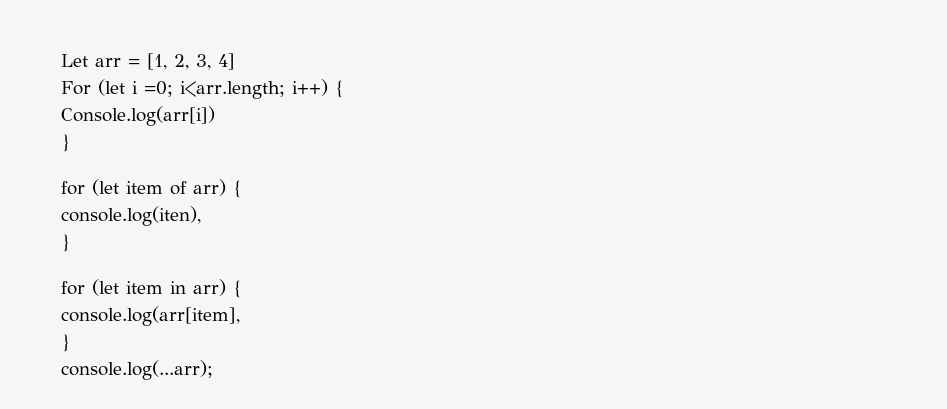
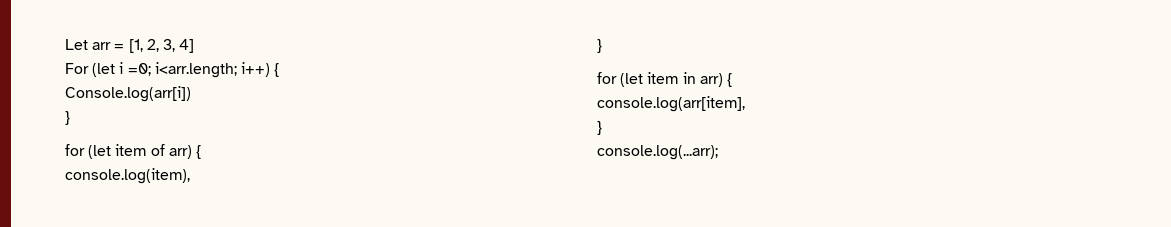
- console.log(iten),
+ console.log(item),

